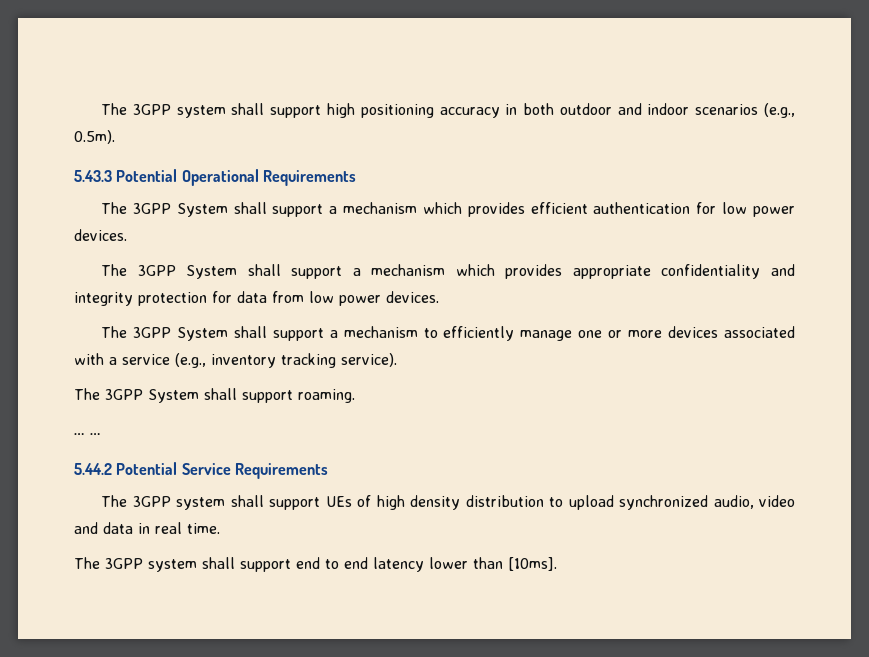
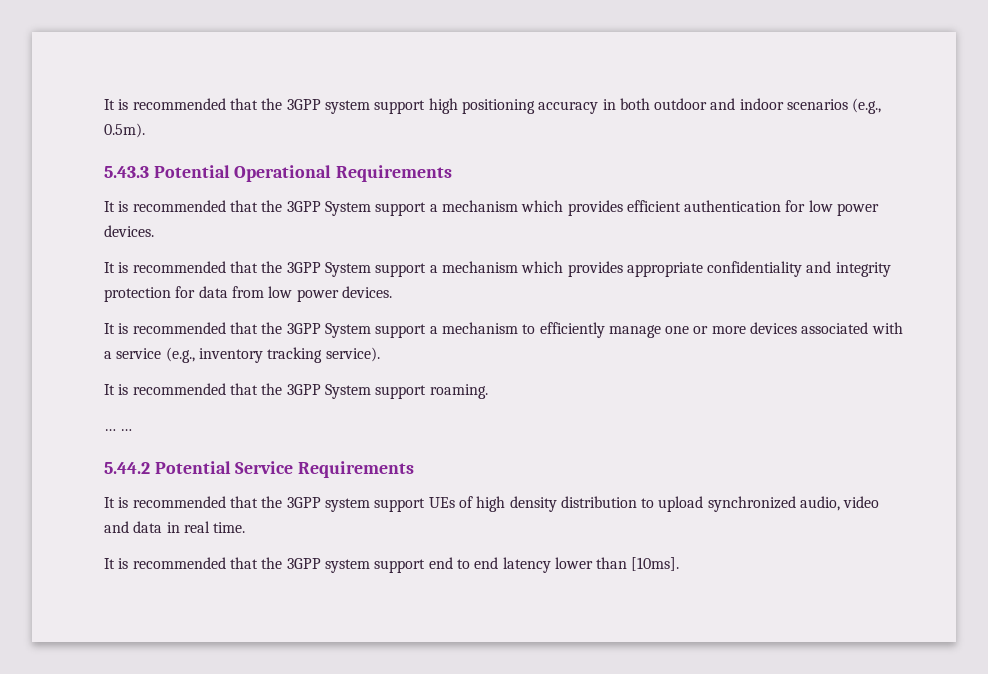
- The 3GPP system shall support high positioning accuracy in both outdoor and indoor scenarios (e.g., 0.5m).
+ It is recommended that the 3GPP system support high positioning accuracy in both outdoor and indoor scenarios (e.g., 0.5m).
- The 3GPP System shall support a mechanism which provides efficient authentication for low power devices.
+ It is recommended that the 3GPP System support a mechanism which provides efficient authentication for low power devices.
- The 3GPP System shall support a mechanism which provides appropriate confidentiality and integrity protection for data from low power devices.
+ It is recommended that the 3GPP System support a mechanism which provides appropriate confidentiality and integrity protection for data from low power devices.
- The 3GPP System shall support a mechanism to efficiently manage one or more devices associated with a service (e.g., inventory tracking service).
+ It is recommended that the 3GPP System support a mechanism to efficiently manage one or more devices associated with a service (e.g., inventory tracking service).
- The 3GPP System shall support roaming.
+ It is recommended that the 3GPP System support roaming.
- The 3GPP system shall support UEs of high density distribution to upload synchronized audio, video and data in real time.
+ It is recommended that the 3GPP system support UEs of high density distribution to upload synchronized audio, video and data in real time.
- The 3GPP system shall support end to end latency lower than [10ms].
+ It is recommended that the 3GPP system support end to end latency lower than [10ms].

